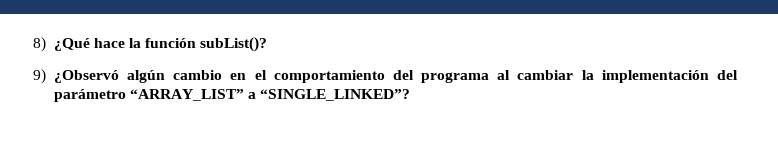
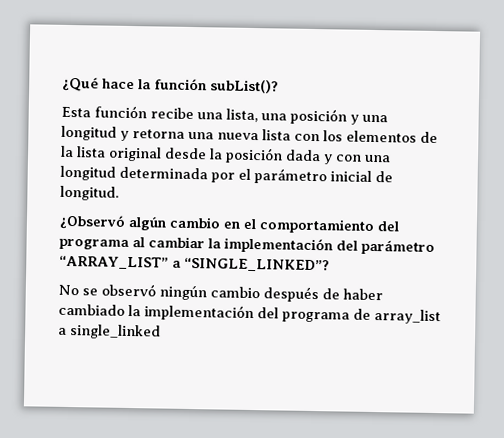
- 8) ¿Qué hace la función subList()?
+ ¿Qué hace la función subList()?
- 9) ¿Observó algún cambio en el comportamiento del programa al cambiar la implementación del parámetro “ARRAY_LIST” a “SINGLE_LINKED”?
+ Esta función recibe una lista, una posición y una longitud y retorna una nueva lista con los elementos de la lista original desde la posición dada y con una longitud determinada por el parámetro inicial de longitud.
+ ¿Observó algún cambio en el comportamiento del programa al cambiar la implementación del parámetro “ARRAY_LIST” a “SINGLE_LINKED”?
+ No se observó ningún cambio después de haber cambiado la implementación del programa de array_list a single_linked

